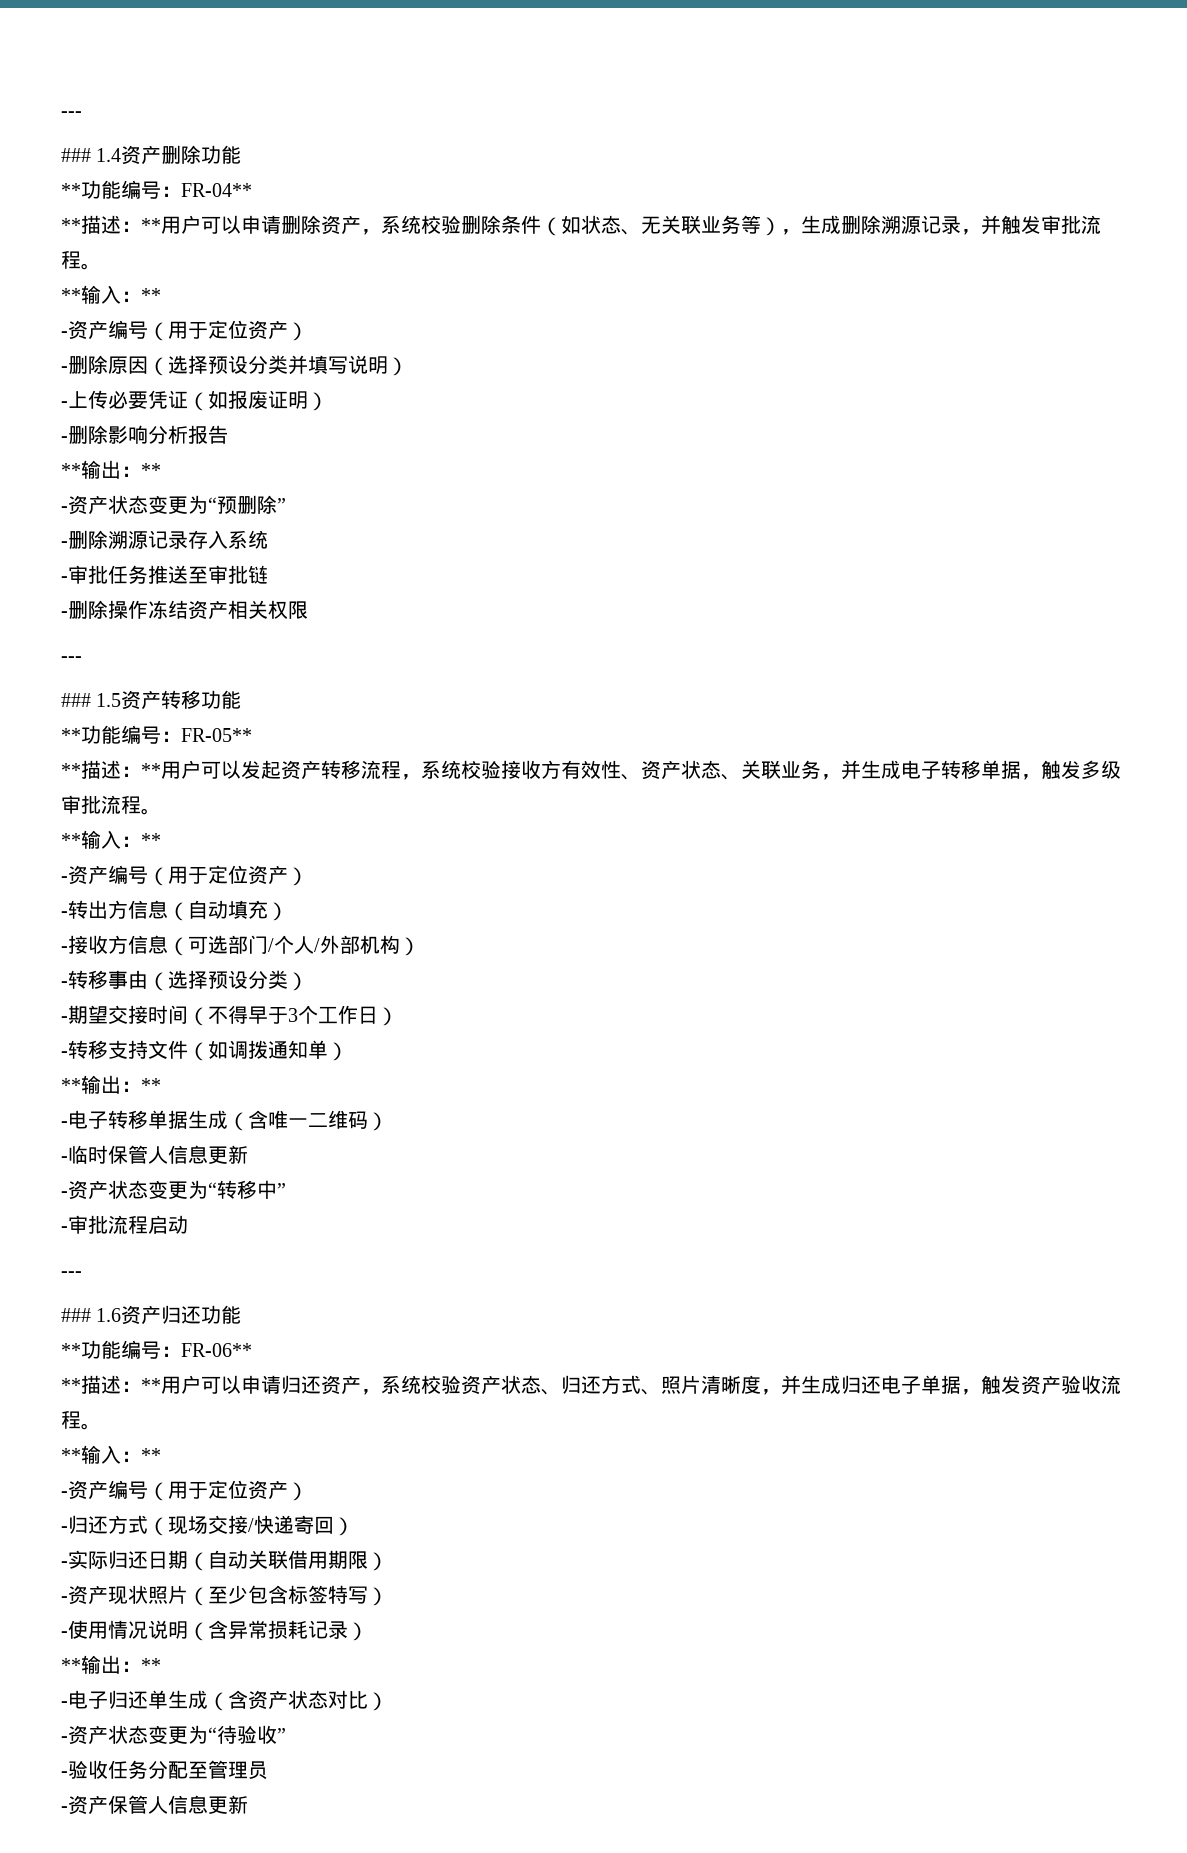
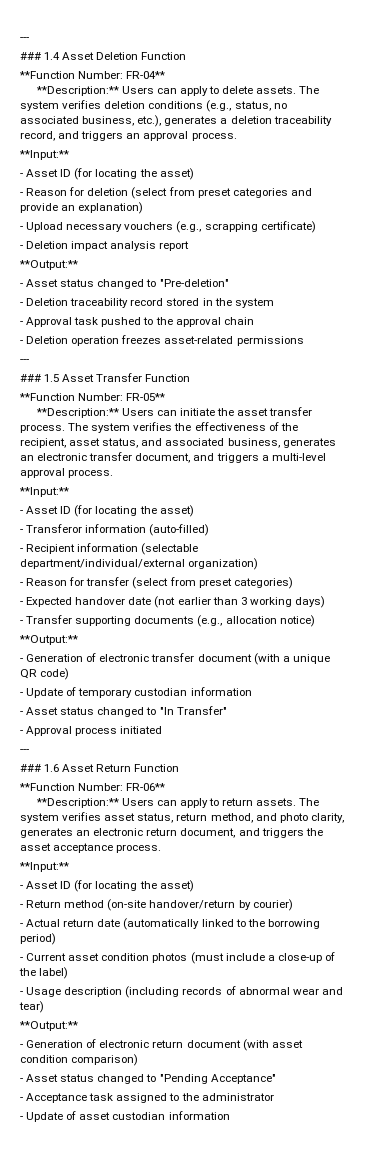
- ### 1.4资产删除功能
- **功能编号：FR-04**
- **描述：**用户可以申请删除资产，系统校验删除条件（如状态、无关联业务等），生成删除溯源记录，并触发审批流程。
- **输入：**
- -资产编号（用于定位资产）
- -删除原因（选择预设分类并填写说明）
- -上传必要凭证（如报废证明）
- -删除影响分析报告
- **输出：**
- -资产状态变更为“预删除”
- -删除溯源记录存入系统
- -审批任务推送至审批链
- -删除操作冻结资产相关权限
+ ### 1.4 Asset Deletion Function
+ **Function Number: FR-04**
+ **Description:** Users can apply to delete assets. The system verifies deletion conditions (e.g., status, no associated business, etc.), generates a deletion traceability record, and triggers an approval process.
+ **Input:**
+ - Asset ID (for locating the asset)
+ - Reason for deletion (select from preset categories and provide an explanation)
+ - Upload necessary vouchers (e.g., scrapping certificate)
+ - Deletion impact analysis report
+ **Output:**
+ - Asset status changed to "Pre-deletion"
+ - Deletion traceability record stored in the system
+ - Approval task pushed to the approval chain
+ - Deletion operation freezes asset-related permissions
  ---
- ### 1.5资产转移功能
- **功能编号：FR-05**
- **描述：**用户可以发起资产转移流程，系统校验接收方有效性、资产状态、关联业务，并生成电子转移单据，触发多级审批流程。
- **输入：**
- -资产编号（用于定位资产）
- -转出方信息（自动填充）
- -接收方信息（可选部门/个人/外部机构）
- -转移事由（选择预设分类）
- -期望交接时间（不得早于3个工作日）
- -转移支持文件（如调拨通知单）
- **输出：**
- -电子转移单据生成（含唯一二维码）
- -临时保管人信息更新
- -资产状态变更为“转移中”
- -审批流程启动
+ ### 1.5 Asset Transfer Function
+ **Function Number: FR-05**
+ **Description:** Users can initiate the asset transfer process. The system verifies the effectiveness of the recipient, asset status, and associated business, generates an electronic transfer document, and triggers a multi-level approval process.
+ **Input:**
+ - Asset ID (for locating the asset)
+ - Transferor information (auto-filled)
+ - Recipient information (selectable department/individual/external organization)
+ - Reason for transfer (select from preset categories)
+ - Expected handover date (not earlier than 3 working days)
+ - Transfer supporting documents (e.g., allocation notice)
+ **Output:**
+ - Generation of electronic transfer document (with a unique QR code)
+ - Update of temporary custodian information
+ - Asset status changed to "In Transfer"
+ - Approval process initiated
  ---
- ### 1.6资产归还功能
- **功能编号：FR-06**
- **描述：**用户可以申请归还资产，系统校验资产状态、归还方式、照片清晰度，并生成归还电子单据，触发资产验收流程。
- **输入：**
- -资产编号（用于定位资产）
- -归还方式（现场交接/快递寄回）
- -实际归还日期（自动关联借用期限）
- -资产现状照片（至少包含标签特写）
- -使用情况说明（含异常损耗记录）
- **输出：**
- -电子归还单生成（含资产状态对比）
- -资产状态变更为“待验收”
- -验收任务分配至管理员
- -资产保管人信息更新
+ ### 1.6 Asset Return Function
+ **Function Number: FR-06**
+ **Description:** Users can apply to return assets. The system verifies asset status, return method, and photo clarity, generates an electronic return document, and triggers the asset acceptance process.
+ **Input:**
+ - Asset ID (for locating the asset)
+ - Return method (on-site handover/return by courier)
+ - Actual return date (automatically linked to the borrowing period)
+ - Current asset condition photos (must include a close-up of the label)
+ - Usage description (including records of abnormal wear and tear)
+ **Output:**
+ - Generation of electronic return document (with asset condition comparison)
+ - Asset status changed to "Pending Acceptance"
+ - Acceptance task assigned to the administrator
+ - Update of asset custodian information

